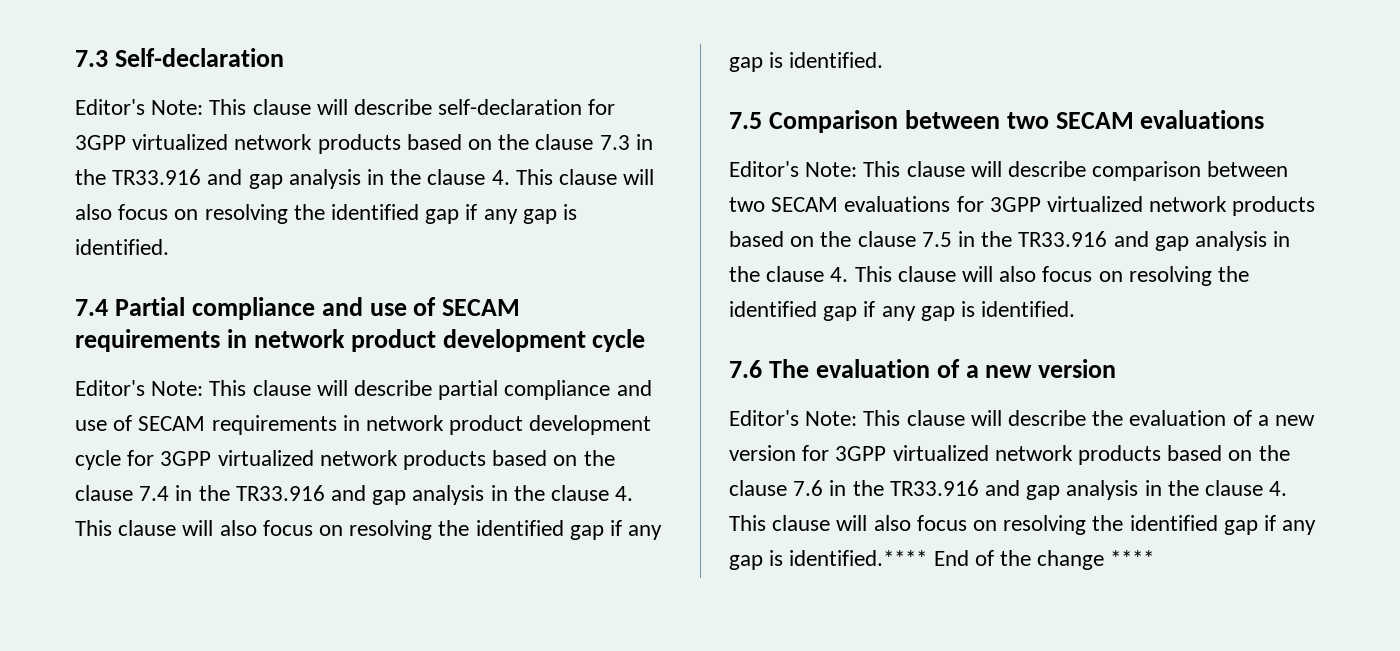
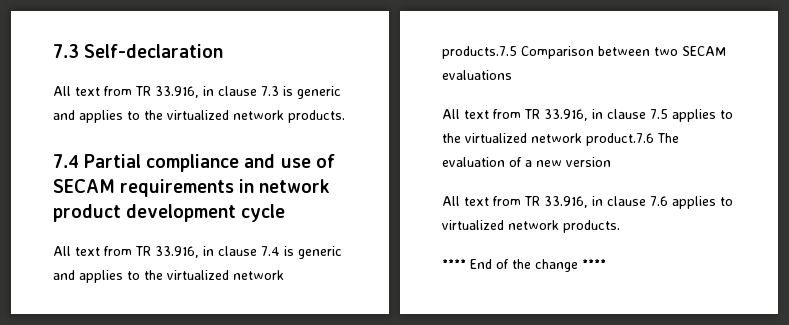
- Editor's Note: This clause will describe self-declaration for 3GPP virtualized network products based on the clause 7.3 in the TR33.916 and gap analysis in the clause 4. This clause will also focus on resolving the identified gap if any gap is identified.
+ All text from TR 33.916, in clause 7.3 is generic and applies to the virtualized network products.
- Editor's Note: This clause will describe partial compliance and use of SECAM requirements in network product development cycle for 3GPP virtualized network products based on the clause 7.4 in the TR33.916 and gap analysis in the clause 4. This clause will also focus on resolving the identified gap if any gap is identified.
- 7.5 Comparison between two SECAM evaluations
+ All text from TR 33.916, in clause 7.4 is generic and applies to the virtualized network products.7.5 Comparison between two SECAM evaluations
- Editor's Note: This clause will describe comparison between two SECAM evaluations for 3GPP virtualized network products based on the clause 7.5 in the TR33.916 and gap analysis in the clause 4. This clause will also focus on resolving the identified gap if any gap is identified.
- 7.6 The evaluation of a new version
+ All text from TR 33.916, in clause 7.5 applies to the virtualized network product.7.6 The evaluation of a new version
- Editor's Note: This clause will describe the evaluation of a new version for 3GPP virtualized network products based on the clause 7.6 in the TR33.916 and gap analysis in the clause 4. This clause will also focus on resolving the identified gap if any gap is identified.**** End of the change ****
+ All text from TR 33.916, in clause 7.6 applies to virtualized network products.
+ **** End of the change ****

